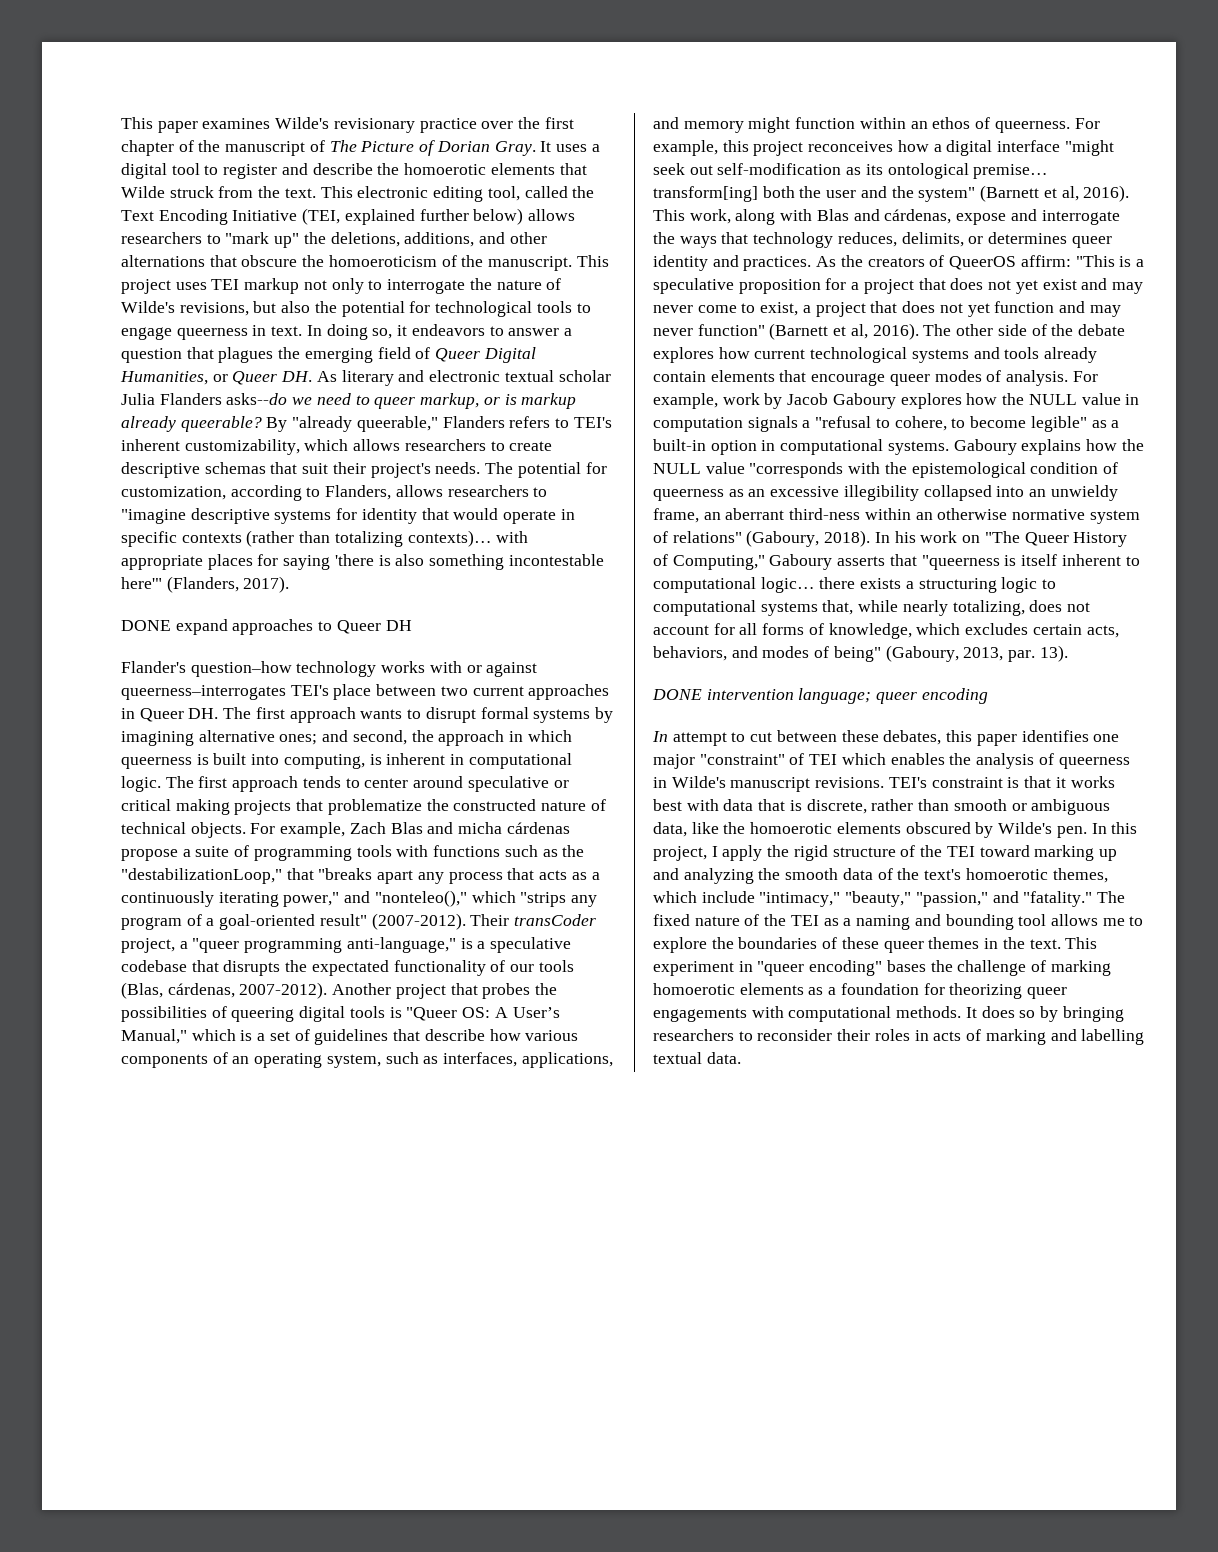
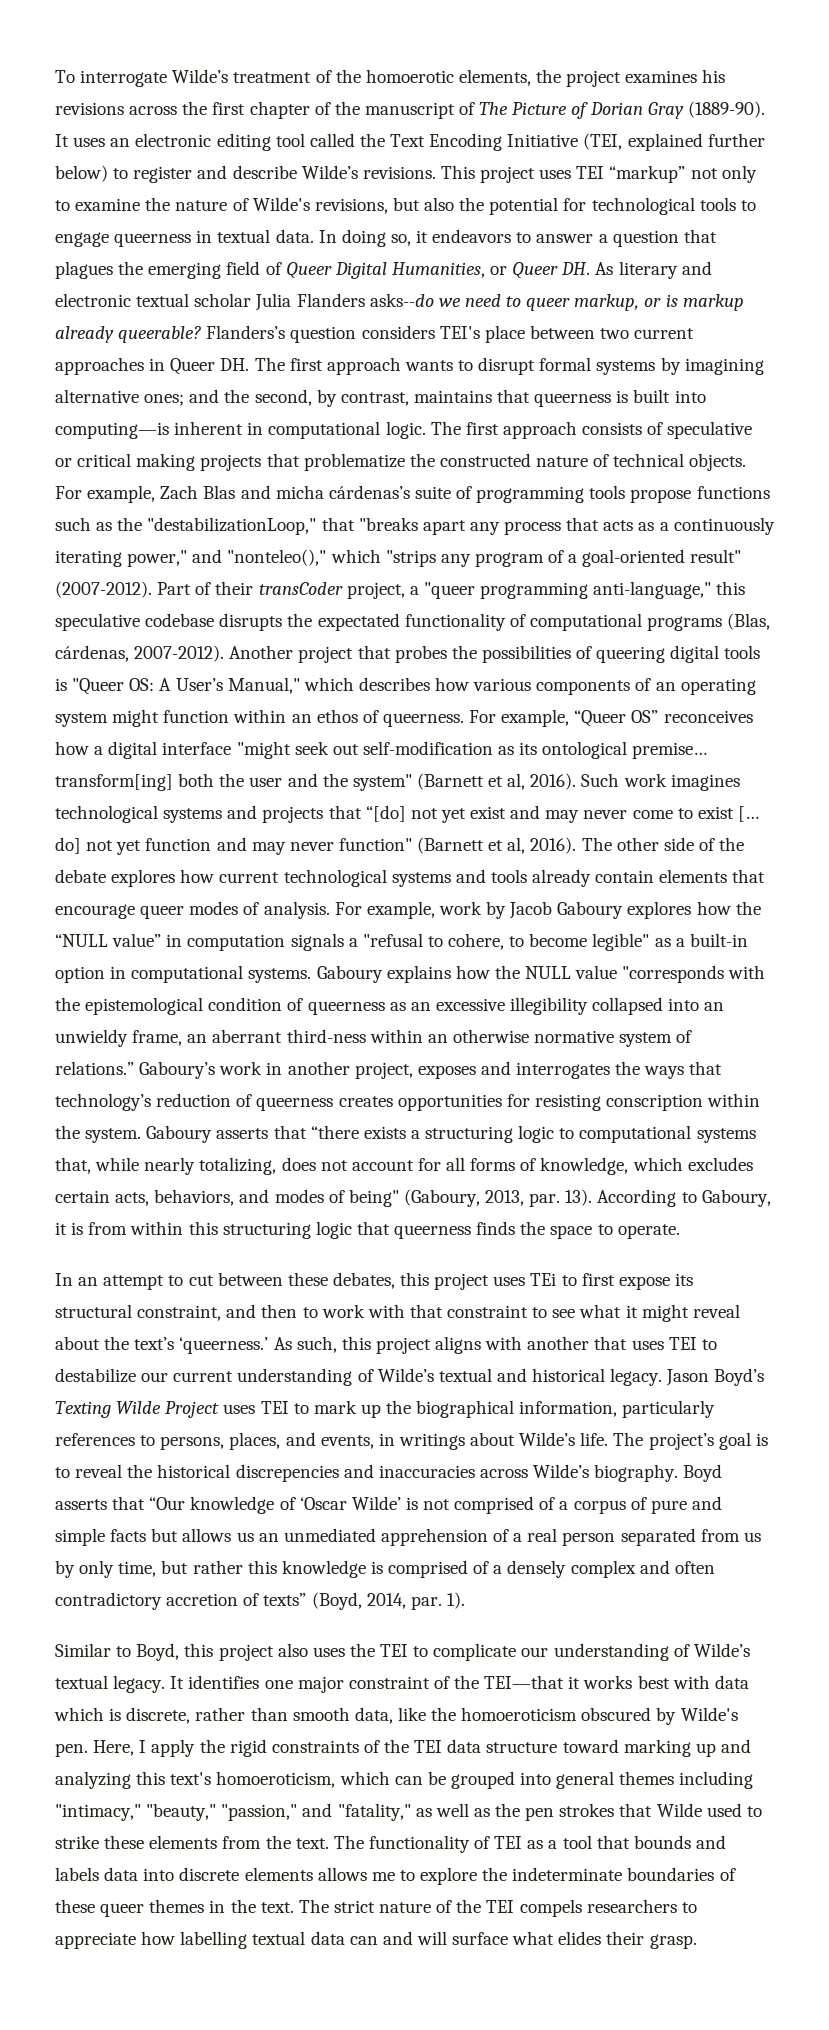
- This paper examines Wilde's revisionary practice over the first chapter of the manuscript of The Picture of Dorian Gray. It uses a digital tool to register and describe the homoerotic elements that Wilde struck from the text. This electronic editing tool, called the Text Encoding Initiative (TEI, explained further below) allows researchers to "mark up" the deletions, additions, and other alternations that obscure the homoeroticism of the manuscript.
+ To interrogate Wilde’s treatment of the homoerotic elements, the project examines his revisions across the first chapter of the manuscript of The Picture of Dorian Gray (1889-90). It uses an electronic editing tool called the Text Encoding Initiative (TEI, explained further below) to register and describe Wilde’s revisions.
- This project uses TEI markup not only to interrogate the nature of Wilde's revisions, but also the potential for technological tools to engage queerness in text.
+ This project uses TEI “markup” not only to examine the nature of Wilde's revisions, but also the potential for technological tools to engage queerness in textual data.
- By "already queerable," Flanders refers to TEI's inherent customizability, which allows researchers to create descriptive schemas that suit their project's needs. The potential for customization, according to Flanders, allows researchers to "imagine descriptive systems for identity that would operate in specific contexts (rather than totalizing contexts)… with appropriate places for saying 'there is also something incontestable here'" (Flanders, 2017).
- DONE expand approaches to Queer DH
- Flander's question–how technology works with or against queerness–interrogates TEI's place between two current approaches in Queer DH. The first approach wants to disrupt formal systems by imagining alternative ones; and second, the approach in which queerness is built into computing, is inherent in computational logic.
+ Flanders’s question considers TEI's place between two current approaches in Queer DH. The first approach wants to disrupt formal systems by imagining alternative ones; and the second, by contrast, maintains that queerness is built into computing—is inherent in computational logic.
- The first approach tends to center around speculative or critical making projects that problematize the constructed nature of technical objects.
+ The first approach consists of speculative or critical making projects that problematize the constructed nature of technical objects.
- For example, Zach Blas and micha cárdenas propose a suite of programming tools with functions such as the "destabilizationLoop," that "breaks apart any process that acts as a continuously iterating power," and "nonteleo()," which "strips any program of a goal-oriented result" (2007-2012).
+ For example, Zach Blas and micha cárdenas’s suite of programming tools propose functions such as the "destabilizationLoop," that "breaks apart any process that acts as a continuously iterating power," and "nonteleo()," which "strips any program of a goal-oriented result" (2007-2012).
- Their transCoder project, a "queer programming anti-language," is a speculative codebase that disrupts the expectated functionality of our tools (Blas, cárdenas, 2007-2012).
+ Part of their transCoder project, a "queer programming anti-language," this speculative codebase disrupts the expectated functionality of computational programs (Blas, cárdenas, 2007-2012).
- Another project that probes the possibilities of queering digital tools is "Queer OS: A User’s Manual," which is a set of guidelines that describe how various components of an operating system, such as interfaces, applications, and memory might function within an ethos of queerness.
+ Another project that probes the possibilities of queering digital tools is "Queer OS: A User’s Manual," which describes how various components of an operating system might function within an ethos of queerness.
- For example, this project reconceives how a digital interface "might seek out self-modification as its ontological premise… transform[ing] both the user and the system" (Barnett et al, 2016).
+ For example, “Queer OS” reconceives how a digital interface "might seek out self-modification as its ontological premise… transform[ing] both the user and the system" (Barnett et al, 2016).
- This work, along with Blas and cárdenas, expose and interrogate the ways that technology reduces, delimits, or determines queer identity and practices. As the creators of QueerOS affirm: "This is a speculative proposition for a project that does not yet exist and may never come to exist, a project that does not yet function and may never function" (Barnett et al, 2016).
+ Such work imagines technological systems and projects that “[do] not yet exist and may never come to exist [… do] not yet function and may never function" (Barnett et al, 2016).
- For example, work by Jacob Gaboury explores how the NULL value in computation signals a "refusal to cohere, to become legible" as a built-in option in computational systems.
+ For example, work by Jacob Gaboury explores how the “NULL value” in computation signals a "refusal to cohere, to become legible" as a built-in option in computational systems.
- Gaboury explains how the NULL value "corresponds with the epistemological condition of queerness as an excessive illegibility collapsed into an unwieldy frame, an aberrant third-ness within an otherwise normative system of relations" (Gaboury, 2018). In his work on "The Queer History of Computing," Gaboury asserts that "queerness is itself inherent to computational logic… there exists a structuring logic to computational systems that, while nearly totalizing, does not account for all forms of knowledge, which excludes certain acts, behaviors, and modes of being" (Gaboury, 2013, par.
+ Gaboury explains how the NULL value "corresponds with the epistemological condition of queerness as an excessive illegibility collapsed into an unwieldy frame, an aberrant third-ness within an otherwise normative system of relations.” Gaboury’s work in another project, exposes and interrogates the ways that technology’s reduction of queerness creates opportunities for resisting conscription within the system. Gaboury asserts that “there exists a structuring logic to computational systems that, while nearly totalizing, does not account for all forms of knowledge, which excludes certain acts, behaviors, and modes of being" (Gaboury, 2013, par.
- 13).
- DONE intervention language; queer encoding
- In attempt to cut between these debates, this paper identifies one major "constraint" of TEI which enables the analysis of queerness in Wilde's manuscript revisions. TEI's constraint is that it works best with data that is discrete, rather than smooth or ambiguous data, like the homoerotic elements obscured by Wilde's pen.
+ 13). According to Gaboury, it is from within this structuring logic that queerness finds the space to operate.
+ In an attempt to cut between these debates, this project uses TEi to first expose its structural constraint, and then to work with that constraint to see what it might reveal about the text’s ‘queerness.’ As such, this project aligns with another that uses TEI to destabilize our current understanding of Wilde’s textual and historical legacy. Jason Boyd’s Texting Wilde Project uses TEI to mark up the biographical information, particularly references to persons, places, and events, in writings about Wilde’s life. The project’s goal is to reveal the historical discrepencies and inaccuracies across Wilde’s biography. Boyd asserts that “Our knowledge of ‘Oscar Wilde’ is not comprised of a corpus of pure and simple facts but allows us an unmediated apprehension of a real person separated from us by only time, but rather this knowledge is comprised of a densely complex and often contradictory accretion of texts” (Boyd, 2014, par. 1).
+ Similar to Boyd, this project also uses the TEI to complicate our understanding of Wilde’s textual legacy. It identifies one major constraint of the TEI—that it works best with data which is discrete, rather than smooth data, like the homoeroticism obscured by Wilde's pen.
- In this project, I apply the rigid structure of the TEI toward marking up and analyzing the smooth data of the text's homoerotic themes, which include "intimacy," "beauty," "passion," and "fatality." The fixed nature of the TEI as a naming and bounding tool allows me to explore the boundaries of these queer themes in the text.
+ Here, I apply the rigid constraints of the TEI data structure toward marking up and analyzing this text's homoeroticism, which can be grouped into general themes including "intimacy," "beauty," "passion," and "fatality," as well as the pen strokes that Wilde used to strike these elements from the text. The functionality of TEI as a tool that bounds and labels data into discrete elements allows me to explore the indeterminate boundaries of these queer themes in the text.
- This experiment in "queer encoding" bases the challenge of marking homoerotic elements as a foundation for theorizing queer engagements with computational methods. It does so by bringing researchers to reconsider their roles in acts of marking and labelling textual data.
+ The strict nature of the TEI compels researchers to appreciate how labelling textual data can and will surface what elides their grasp.

